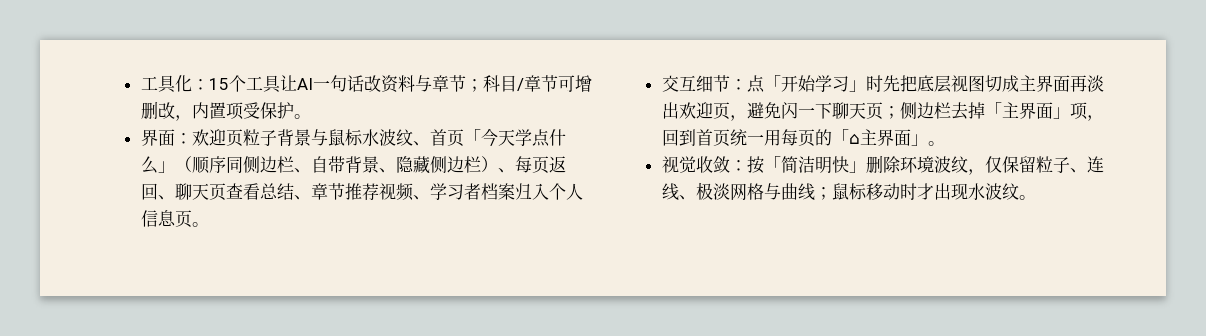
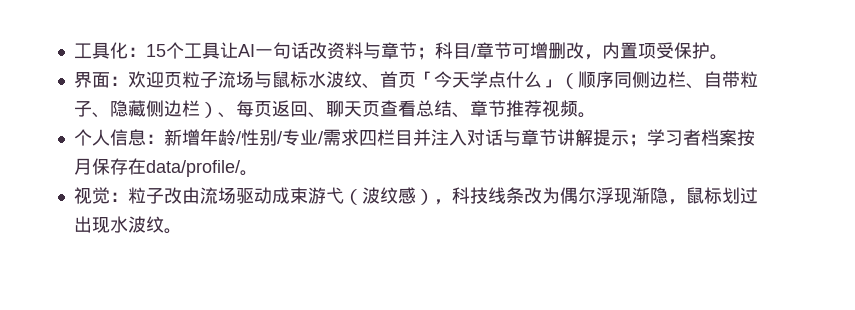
- 界面：欢迎页粒子背景与鼠标水波纹、首页「今天学点什么」（顺序同侧边栏、自带背景、隐藏侧边栏）、每页返回、聊天页查看总结、章节推荐视频、学习者档案归入个人信息页。
- 交互细节：点「开始学习」时先把底层视图切成主界面再淡出欢迎页，避免闪一下聊天页；侧边栏去掉「主界面」项，回到首页统一用每页的「⌂主界面」。
- 视觉收敛：按「简洁明快」删除环境波纹，仅保留粒子、连线、极淡网格与曲线；鼠标移动时才出现水波纹。
+ 界面：欢迎页粒子流场与鼠标水波纹、首页「今天学点什么」（顺序同侧边栏、自带粒子、隐藏侧边栏）、每页返回、聊天页查看总结、章节推荐视频。
+ 个人信息：新增年龄/性别/专业/需求四栏目并注入对话与章节讲解提示；学习者档案按月保存在data/profile/。
+ 视觉：粒子改由流场驱动成束游弋（波纹感），科技线条改为偶尔浮现渐隐，鼠标划过出现水波纹。

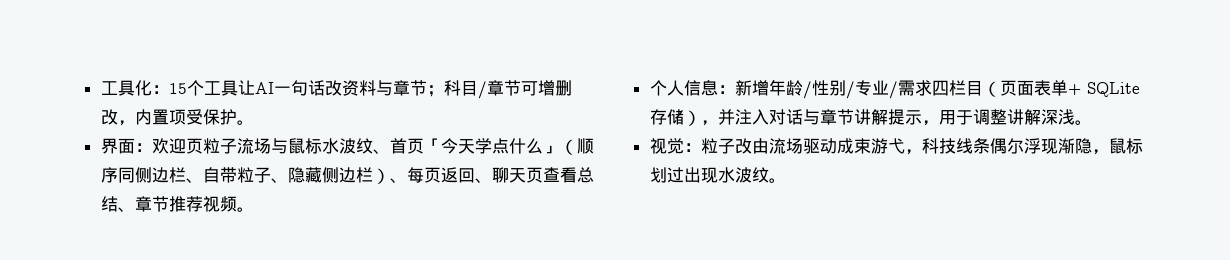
- 个人信息：新增年龄/性别/专业/需求四栏目并注入对话与章节讲解提示；学习者档案按月保存在data/profile/。
+ 个人信息：新增年龄/性别/专业/需求四栏目（页面表单+ SQLite存储），并注入对话与章节讲解提示，用于调整讲解深浅。
- 视觉：粒子改由流场驱动成束游弋（波纹感），科技线条改为偶尔浮现渐隐，鼠标划过出现水波纹。
+ 视觉：粒子改由流场驱动成束游弋，科技线条偶尔浮现渐隐，鼠标划过出现水波纹。

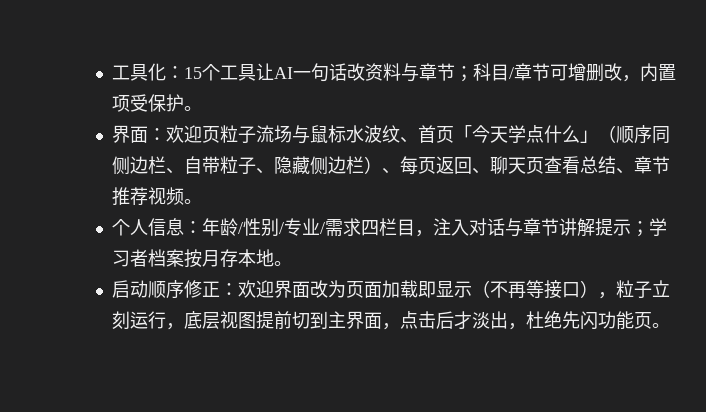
- 个人信息：新增年龄/性别/专业/需求四栏目（页面表单+ SQLite存储），并注入对话与章节讲解提示，用于调整讲解深浅。
- 视觉：粒子改由流场驱动成束游弋，科技线条偶尔浮现渐隐，鼠标划过出现水波纹。
+ 个人信息：年龄/性别/专业/需求四栏目，注入对话与章节讲解提示；学习者档案按月存本地。
+ 启动顺序修正：欢迎界面改为页面加载即显示（不再等接口），粒子立刻运行，底层视图提前切到主界面，点击后才淡出，杜绝先闪功能页。

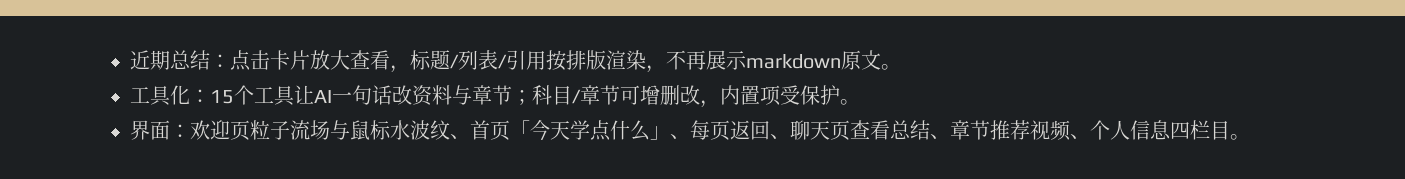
+ 近期总结：点击卡片放大查看，标题/列表/引用按排版渲染，不再展示markdown原文。
- 界面：欢迎页粒子流场与鼠标水波纹、首页「今天学点什么」（顺序同侧边栏、自带粒子、隐藏侧边栏）、每页返回、聊天页查看总结、章节推荐视频。
- 个人信息：年龄/性别/专业/需求四栏目，注入对话与章节讲解提示；学习者档案按月存本地。
- 启动顺序修正：欢迎界面改为页面加载即显示（不再等接口），粒子立刻运行，底层视图提前切到主界面，点击后才淡出，杜绝先闪功能页。
+ 界面：欢迎页粒子流场与鼠标水波纹、首页「今天学点什么」、每页返回、聊天页查看总结、章节推荐视频、个人信息四栏目。

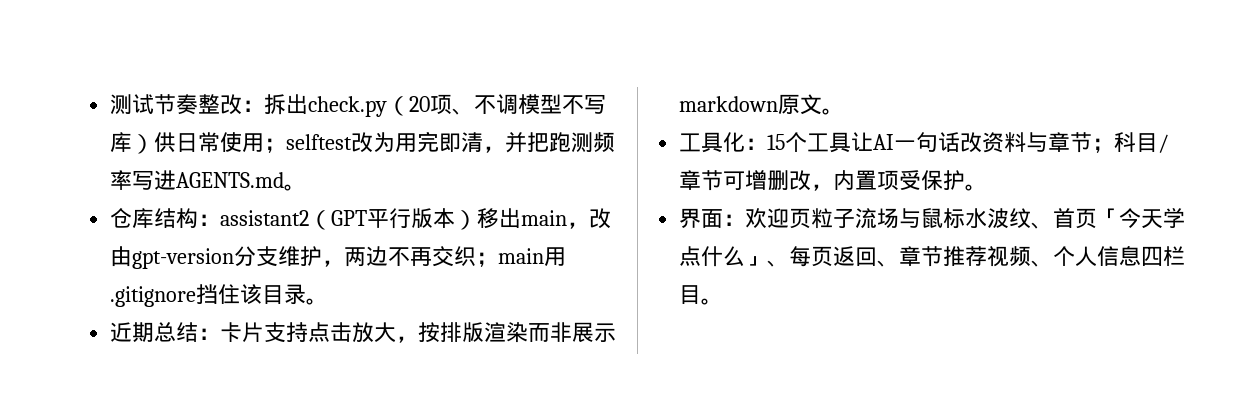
- 近期总结：点击卡片放大查看，标题/列表/引用按排版渲染，不再展示markdown原文。
+ 测试节奏整改：拆出check.py（20项、不调模型不写库）供日常使用；selftest改为用完即清，并把跑测频率写进AGENTS.md。
+ 仓库结构：assistant2（GPT平行版本）移出main，改由gpt-version分支维护，两边不再交织；main用.gitignore挡住该目录。
+ 近期总结：卡片支持点击放大，按排版渲染而非展示markdown原文。
- 界面：欢迎页粒子流场与鼠标水波纹、首页「今天学点什么」、每页返回、聊天页查看总结、章节推荐视频、个人信息四栏目。
+ 界面：欢迎页粒子流场与鼠标水波纹、首页「今天学点什么」、每页返回、章节推荐视频、个人信息四栏目。

